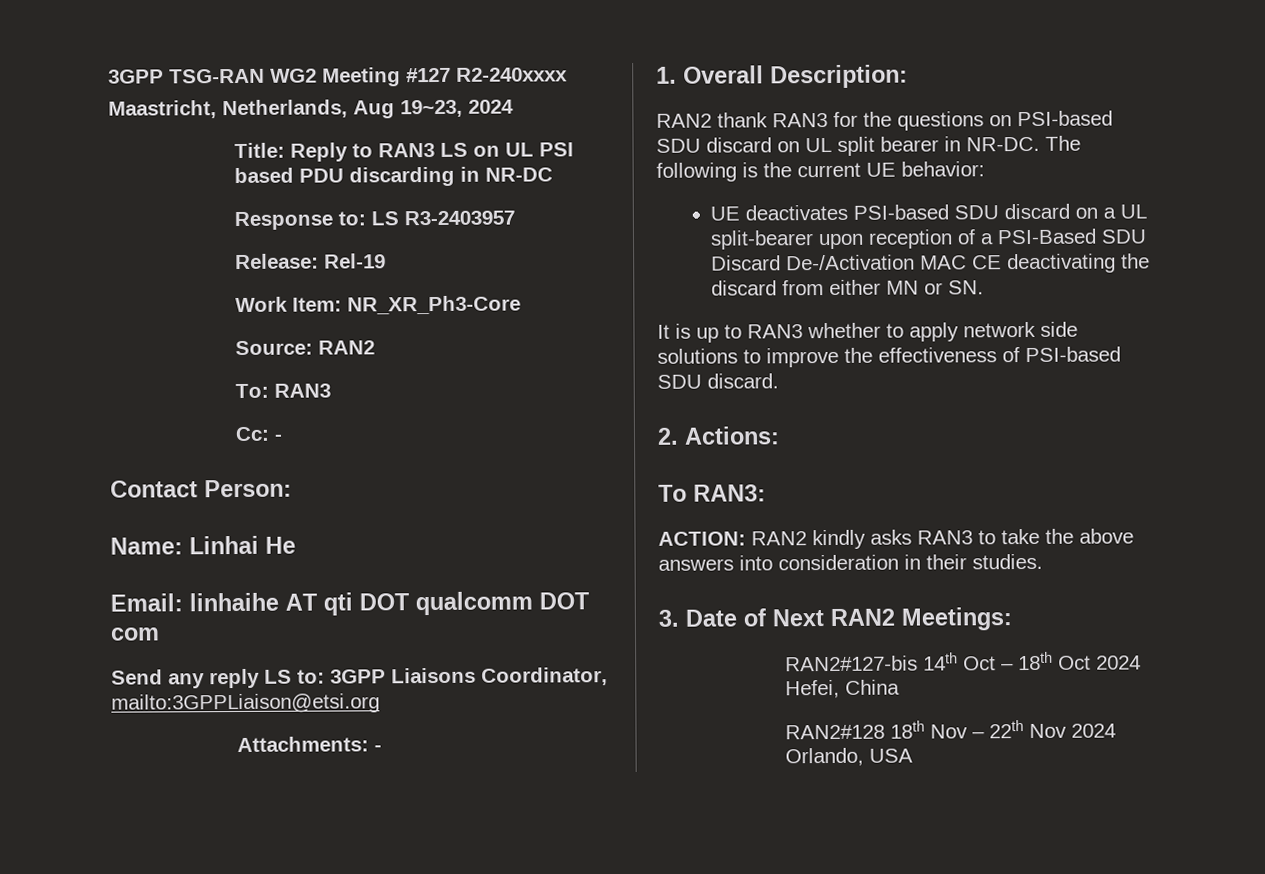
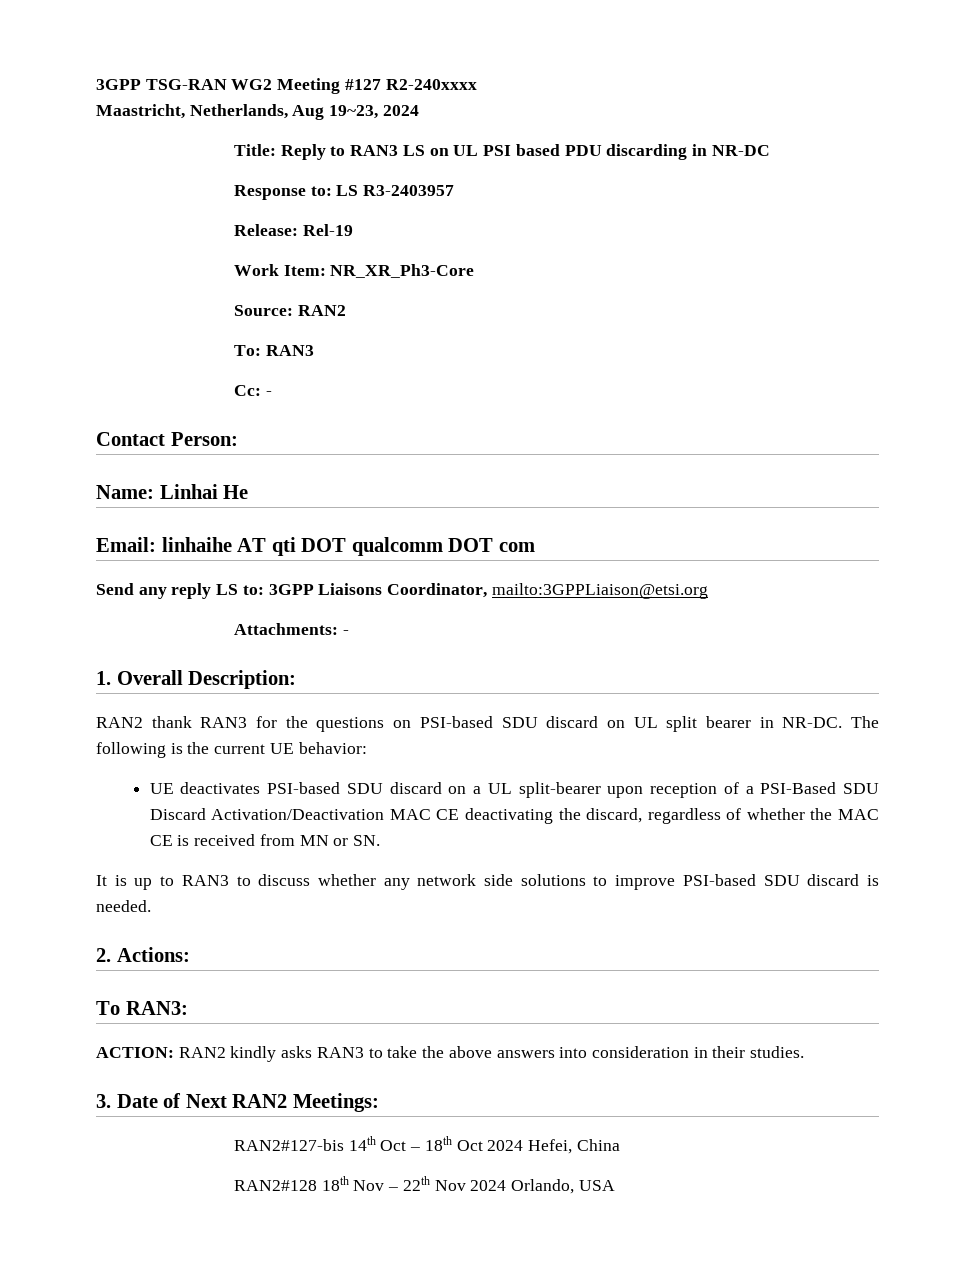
- UE deactivates PSI-based SDU discard on a UL split-bearer upon reception of a PSI-Based SDU Discard De-/Activation MAC CE deactivating the discard from either MN or SN.
+ UE deactivates PSI-based SDU discard on a UL split-bearer upon reception of a PSI-Based SDU Discard Activation/Deactivation MAC CE deactivating the discard, regardless of whether the MAC CE is received from MN or SN.
- It is up to RAN3 whether to apply network side solutions to improve the effectiveness of PSI-based SDU discard.
+ It is up to RAN3 to discuss whether any network side solutions to improve PSI-based SDU discard is needed.

